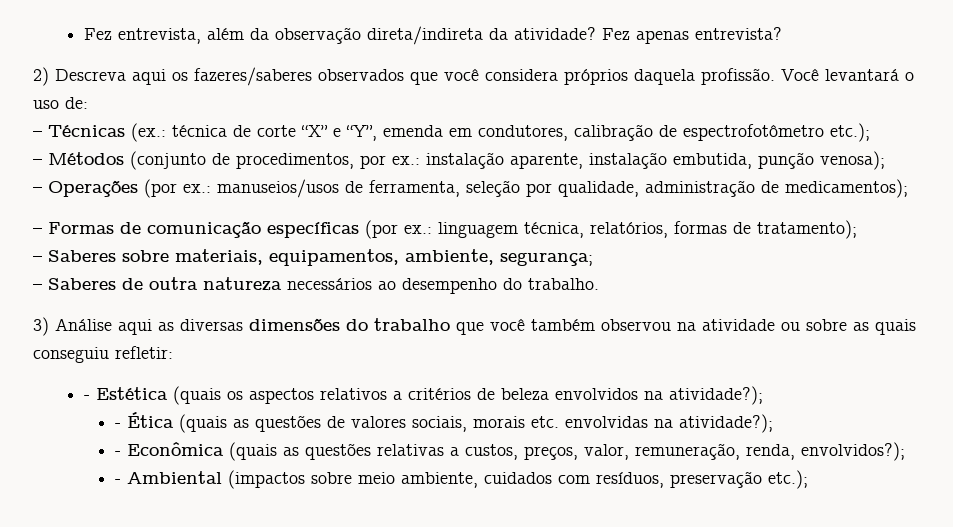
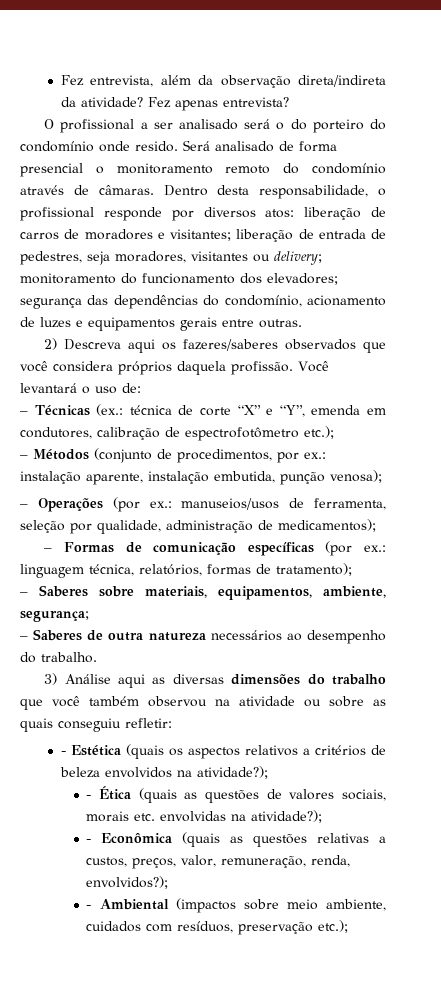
+ O profissional a ser analisado será o do porteiro do condomínio onde resido. Será analisado de forma presencial o monitoramento remoto do condomínio através de câmaras. Dentro desta responsabilidade, o profissional responde por diversos atos: liberação de carros de moradores e visitantes; liberação de entrada de pedestres, seja moradores, visitantes ou delivery; monitoramento do funcionamento dos elevadores; segurança das dependências do condomínio, acionamento de luzes e equipamentos gerais entre outras.

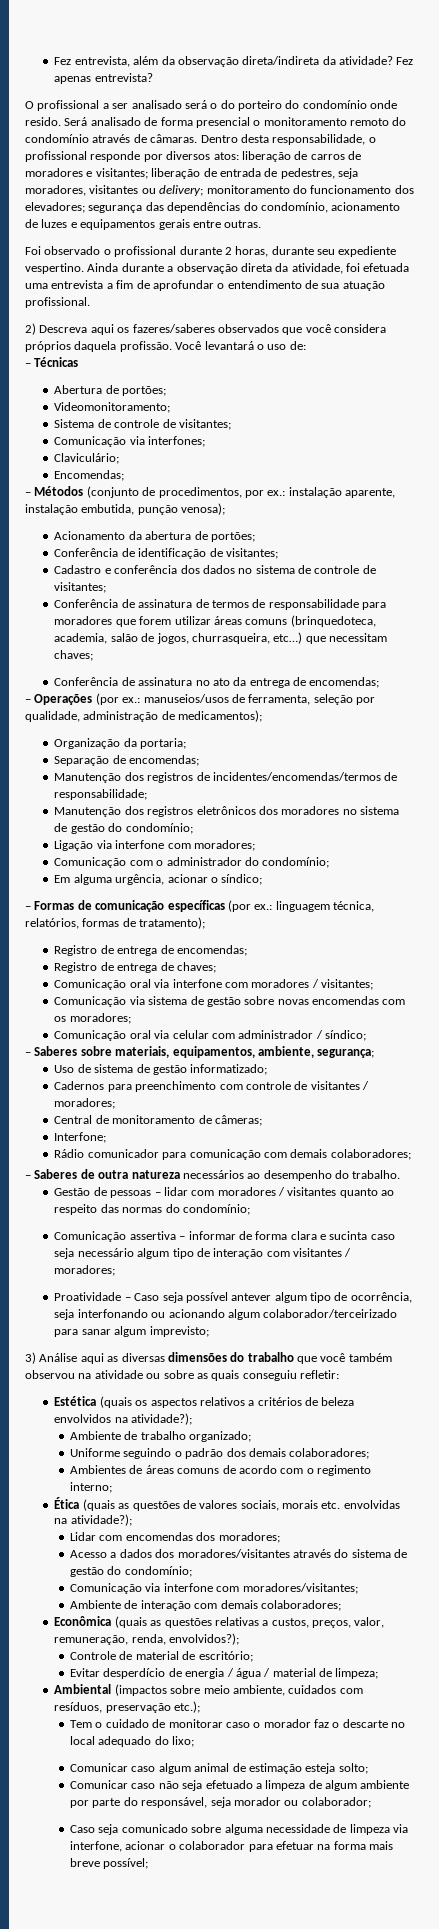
+ Foi observado o profissional durante 2 horas, durante seu expediente vespertino. Ainda durante a observação direta da atividade, foi efetuada uma entrevista a fim de aprofundar o entendimento de sua atuação profissional.
- – Técnicas (ex.: técnica de corte “X” e “Y”, emenda em condutores, calibração de espectrofotômetro etc.);
+ – Técnicas
+ Abertura de portões;
+ Videomonitoramento;
+ Sistema de controle de visitantes;
+ Comunicação via interfones;
+ Claviculário;
+ Encomendas;
+ Acionamento da abertura de portões;
+ Conferência de identificação de visitantes;
+ Cadastro e conferência dos dados no sistema de controle de visitantes;
+ Conferência de assinatura de termos de responsabilidade para moradores que forem utilizar áreas comuns (brinquedoteca, academia, salão de jogos, churrasqueira, etc…) que necessitam chaves;
+ Conferência de assinatura no ato da entrega de encomendas;
+ Organização da portaria;
+ Separação de encomendas;
+ Manutenção dos registros de incidentes/encomendas/termos de responsabilidade;
+ Manutenção dos registros eletrônicos dos moradores no sistema de gestão do condomínio;
+ Ligação via interfone com moradores;
+ Comunicação com o administrador do condomínio;
+ Em alguma urgência, acionar o síndico;
+ Registro de entrega de encomendas;
+ Registro de entrega de chaves;
+ Comunicação oral via interfone com moradores / visitantes;
+ Comunicação via sistema de gestão sobre novas encomendas com os moradores;
+ Comunicação oral via celular com administrador / síndico;
+ Uso de sistema de gestão informatizado;
+ Cadernos para preenchimento com controle de visitantes / moradores;
+ Central de monitoramento de câmeras;
+ Interfone;
+ Rádio comunicador para comunicação com demais colaboradores;
+ Gestão de pessoas – lidar com moradores / visitantes quanto ao respeito das normas do condomínio;
+ Comunicação assertiva – informar de forma clara e sucinta caso seja necessário algum tipo de interação com visitantes / moradores;
+ Proatividade – Caso seja possível antever algum tipo de ocorrência, seja interfonando ou acionando algum colaborador/terceirizado para sanar algum imprevisto;
- - Estética (quais os aspectos relativos a critérios de beleza envolvidos na atividade?);
+ Estética (quais os aspectos relativos a critérios de beleza envolvidos na atividade?);
- - Ética (quais as questões de valores sociais, morais etc. envolvidas na atividade?);
+ Ambiente de trabalho organizado;
+ Uniforme seguindo o padrão dos demais colaboradores;
+ Ambientes de áreas comuns de acordo com o regimento interno;
+ Ética (quais as questões de valores sociais, morais etc. envolvidas na atividade?);
- - Econômica (quais as questões relativas a custos, preços, valor, remuneração, renda, envolvidos?);
+ Lidar com encomendas dos moradores;
+ Acesso a dados dos moradores/visitantes através do sistema de gestão do condomínio;
+ Comunicação via interfone com moradores/visitantes;
+ Ambiente de interação com demais colaboradores;
+ Econômica (quais as questões relativas a custos, preços, valor, remuneração, renda, envolvidos?);
- - Ambiental (impactos sobre meio ambiente, cuidados com resíduos, preservação etc.);
+ Controle de material de escritório;
+ Evitar desperdício de energia / água / material de limpeza;
+ Ambiental (impactos sobre meio ambiente, cuidados com resíduos, preservação etc.);
+ Tem o cuidado de monitorar caso o morador faz o descarte no local adequado do lixo;
+ Comunicar caso algum animal de estimação esteja solto;
+ Comunicar caso não seja efetuado a limpeza de algum ambiente por parte do responsável, seja morador ou colaborador;
+ Caso seja comunicado sobre alguma necessidade de limpeza via interfone, acionar o colaborador para efetuar na forma mais breve possível;

